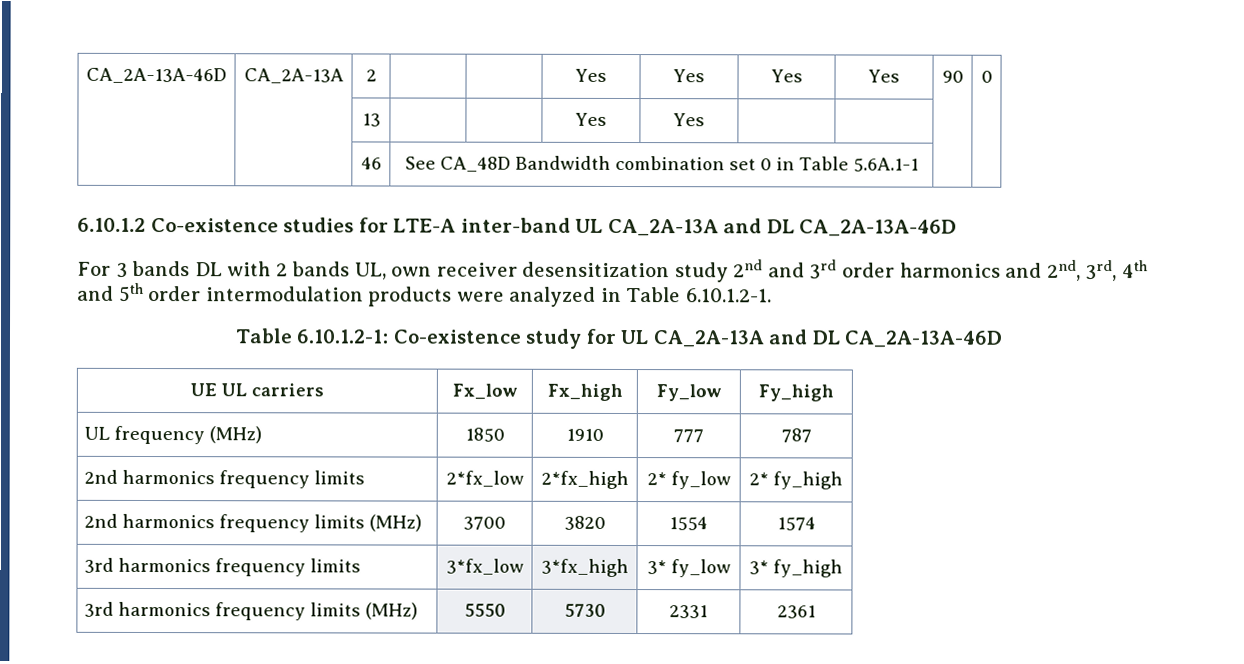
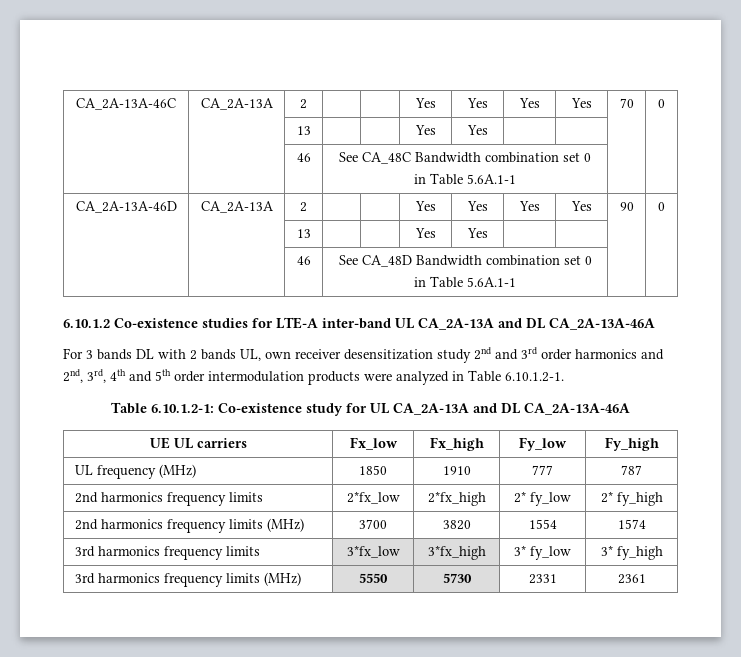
+ CA_2A-13A-46C | CA_2A-13A | 2 | | | Yes | Yes | Yes | Yes | 70 | 0
+ | | 13 | | | Yes | Yes | | | |
+ | | 46 | See CA_48C Bandwidth combination set 0 in Table 5.6A.1-1 | |
- 6.10.1.2 Co-existence studies for LTE-A inter-band UL CA_2A-13A and DL CA_2A-13A-46D
+ 6.10.1.2 Co-existence studies for LTE-A inter-band UL CA_2A-13A and DL CA_2A-13A-46A
- Table 6.10.1.2-1: Co-existence study for UL CA_2A-13A and DL CA_2A-13A-46D
+ Table 6.10.1.2-1: Co-existence study for UL CA_2A-13A and DL CA_2A-13A-46A

